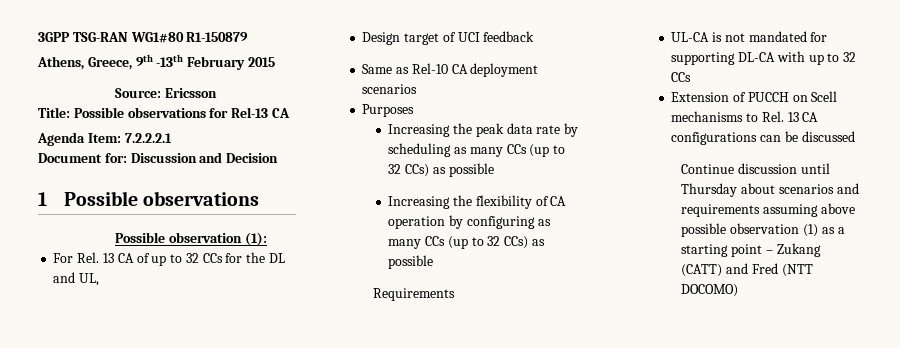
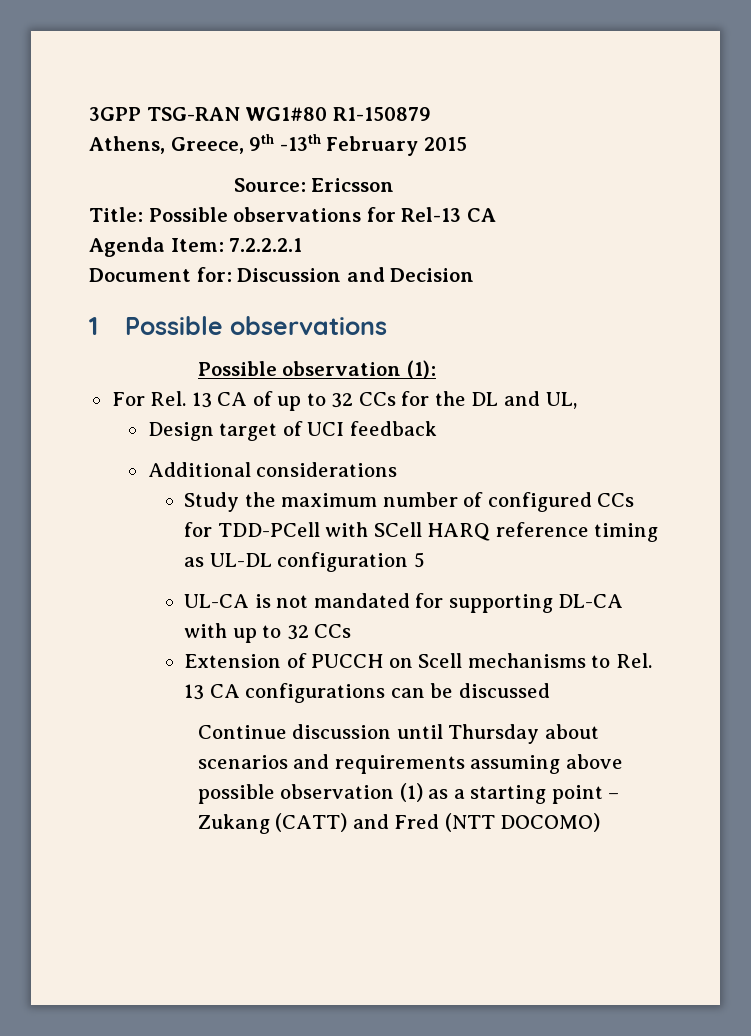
- Same as Rel-10 CA deployment scenarios
- Purposes
- Increasing the peak data rate by scheduling as many CCs (up to 32 CCs) as possible
- Increasing the flexibility of CA operation by configuring as many CCs (up to 32 CCs) as possible
- Requirements
+ Additional considerations
+ Study the maximum number of configured CCs for TDD-PCell with SCell HARQ reference timing as UL-DL configuration 5

